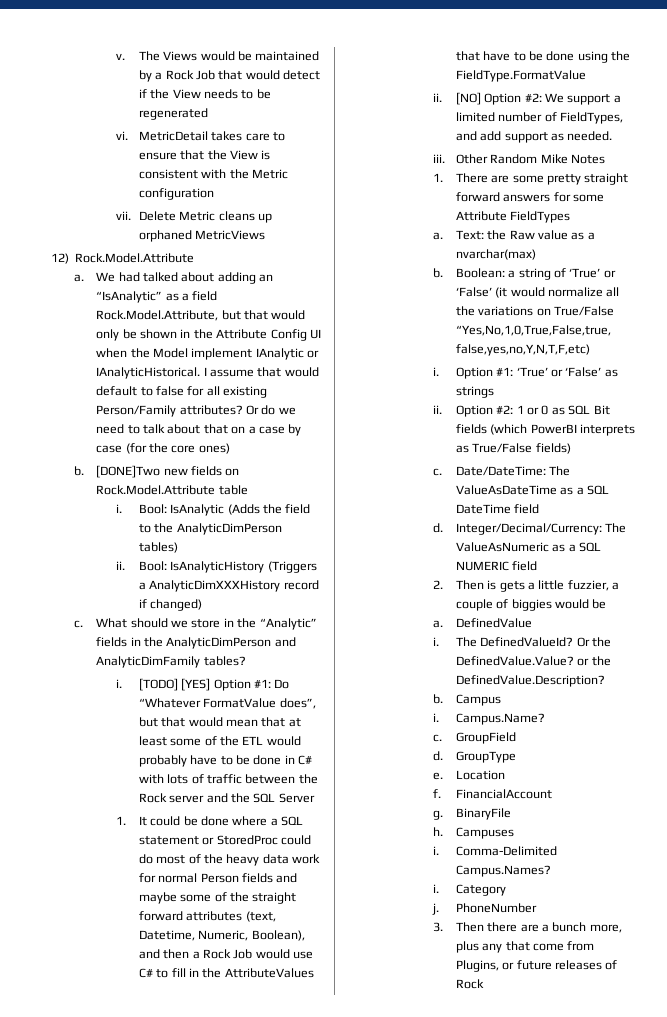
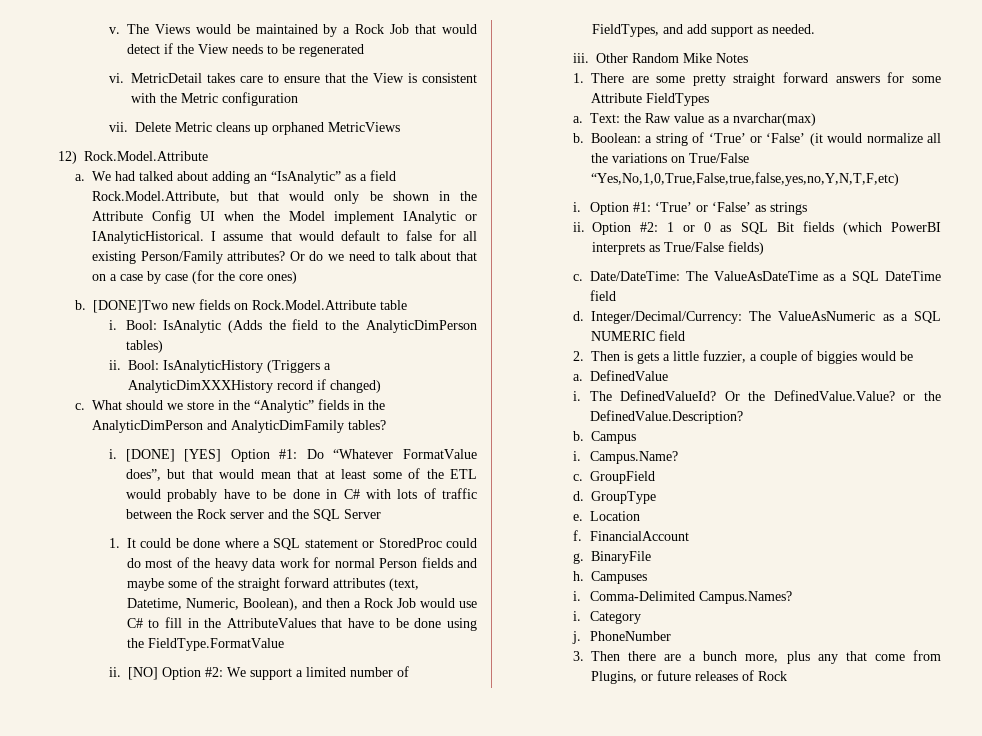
- [TODO] [YES] Option #1: Do “Whatever FormatValue does”, but that would mean that at least some of the ETL would probably have to be done in C# with lots of traffic between the Rock server and the SQL Server
+ [DONE] [YES] Option #1: Do “Whatever FormatValue does”, but that would mean that at least some of the ETL would probably have to be done in C# with lots of traffic between the Rock server and the SQL Server

